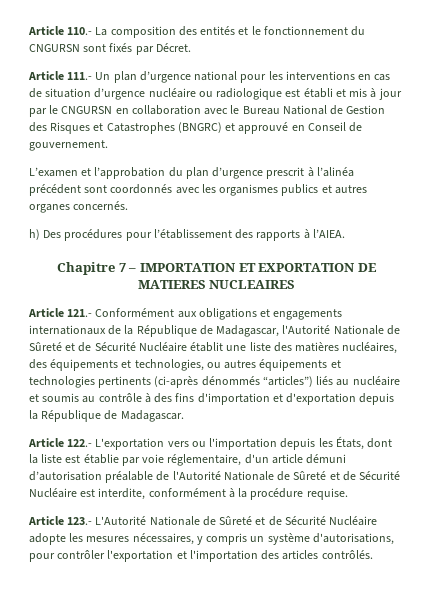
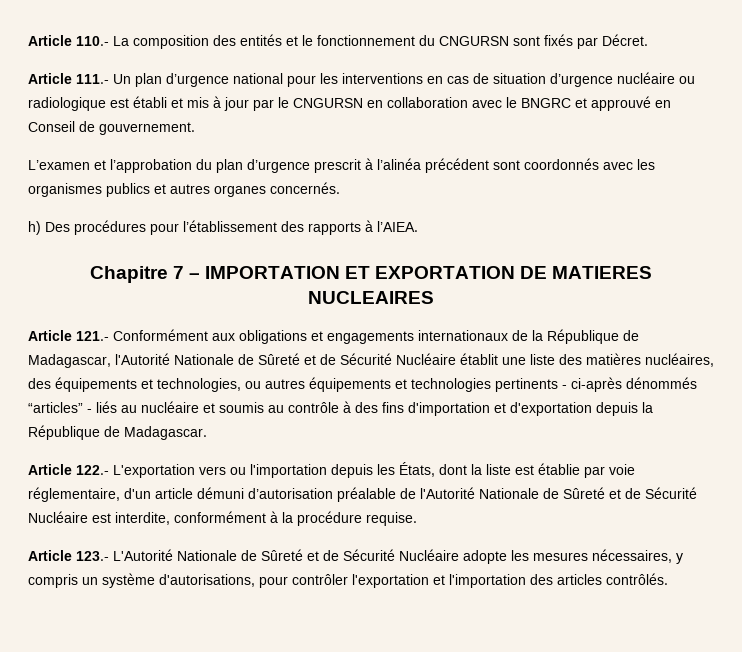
- Article 111.- Un plan d’urgence national pour les interventions en cas de situation d’urgence nucléaire ou radiologique est établi et mis à jour par le CNGURSN en collaboration avec le Bureau National de Gestion des Risques et Catastrophes (BNGRC) et approuvé en Conseil de gouvernement.
+ Article 111.- Un plan d’urgence national pour les interventions en cas de situation d’urgence nucléaire ou radiologique est établi et mis à jour par le CNGURSN en collaboration avec le BNGRC et approuvé en Conseil de gouvernement.
- Article 121.- Conformément aux obligations et engagements internationaux de la République de Madagascar, l'Autorité Nationale de Sûreté et de Sécurité Nucléaire établit une liste des matières nucléaires, des équipements et technologies, ou autres équipements et technologies pertinents (ci-après dénommés “articles”) liés au nucléaire et soumis au contrôle à des fins d'importation et d'exportation depuis la République de Madagascar.
+ Article 121.- Conformément aux obligations et engagements internationaux de la République de Madagascar, l'Autorité Nationale de Sûreté et de Sécurité Nucléaire établit une liste des matières nucléaires, des équipements et technologies, ou autres équipements et technologies pertinents - ci-après dénommés “articles” - liés au nucléaire et soumis au contrôle à des fins d'importation et d'exportation depuis la République de Madagascar.

